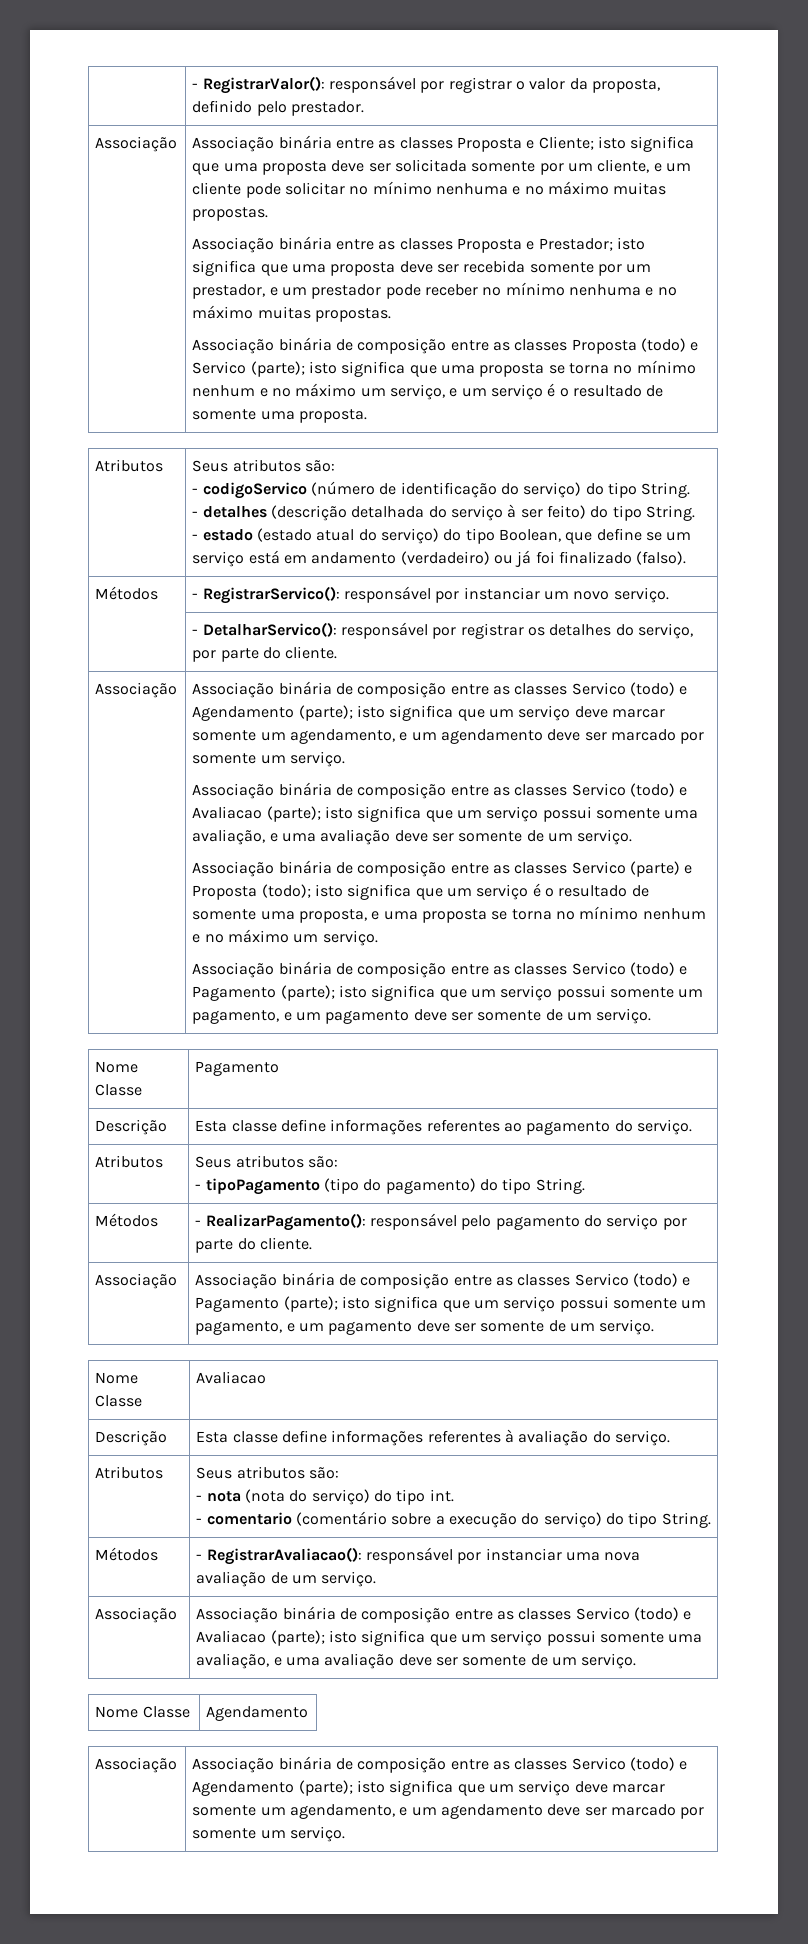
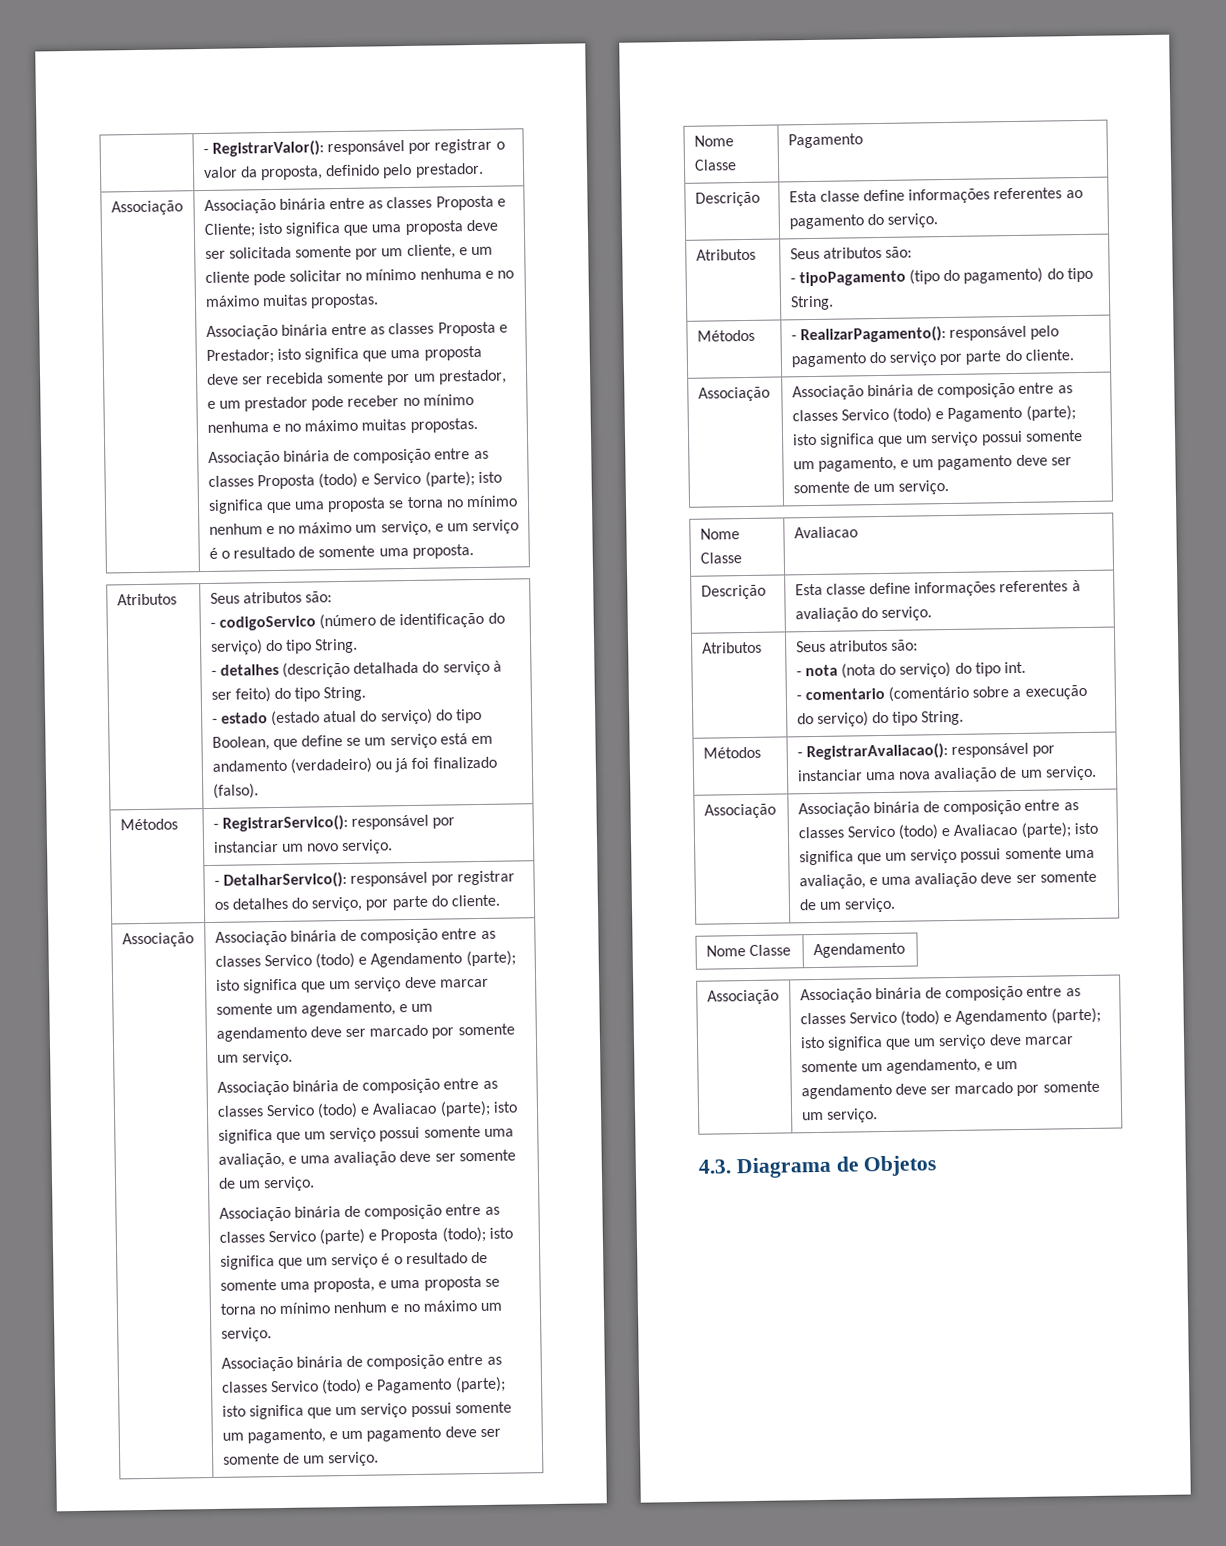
+ 4.3. Diagrama de Objetos

